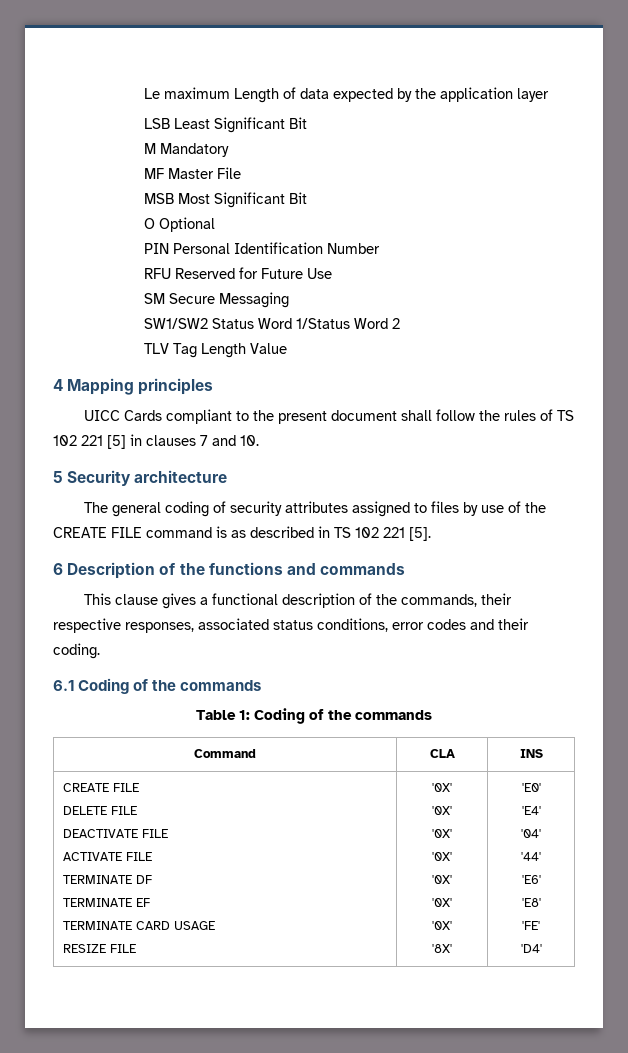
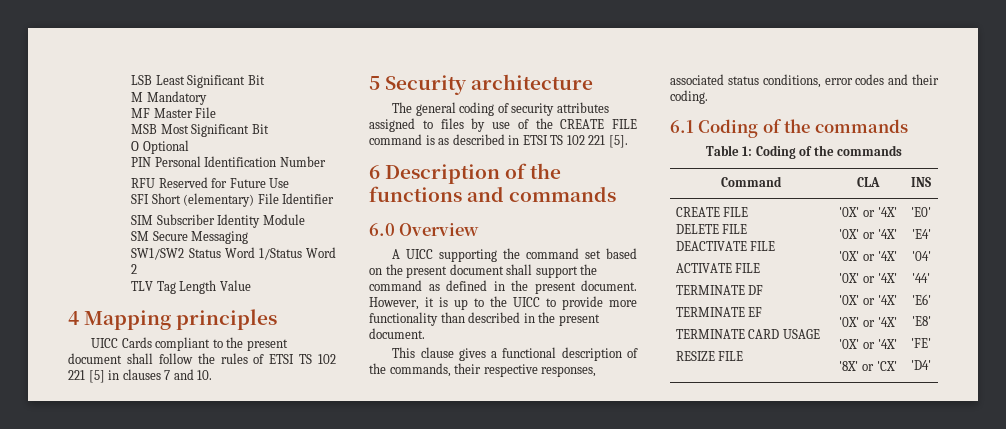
- Le maximum Length of data expected by the application layer
+ SFI Short (elementary) File Identifier
+ SIM Subscriber Identity Module
- UICC Cards compliant to the present document shall follow the rules of TS 102 221 [5] in clauses 7 and 10.
+ UICC Cards compliant to the present document shall follow the rules of ETSI TS 102 221 [5] in clauses 7 and 10.
- The general coding of security attributes assigned to files by use of the CREATE FILE command is as described in TS 102 221 [5].
+ The general coding of security attributes assigned to files by use of the CREATE FILE command is as described in ETSI TS 102 221 [5].
+ 6.0 Overview
+ A UICC supporting the command set based on the present document shall support the command as defined in the present document. However, it is up to the UICC to provide more functionality than described in the present document.
- RESIZE FILE | '0X'
- '0X'
- '0X'
- '0X'
- '0X'
- '0X'
- '0X'
+ RESIZE FILE | '0X' or '4X'
+ '0X' or '4X'
+ '0X' or '4X'
+ '0X' or '4X'
+ '0X' or '4X'
+ '0X' or '4X'
+ '0X' or '4X'
- '8X'
+ '8X' or 'CX'

